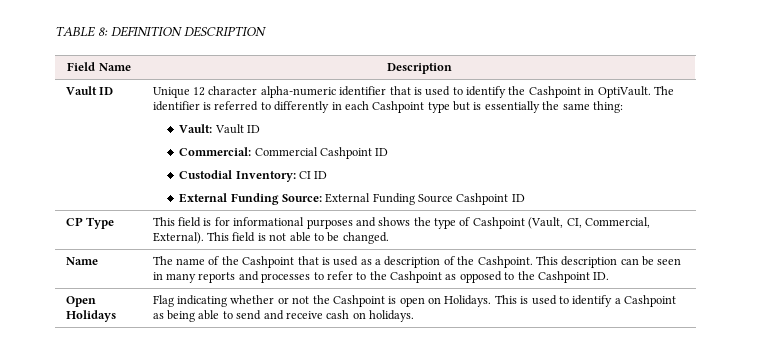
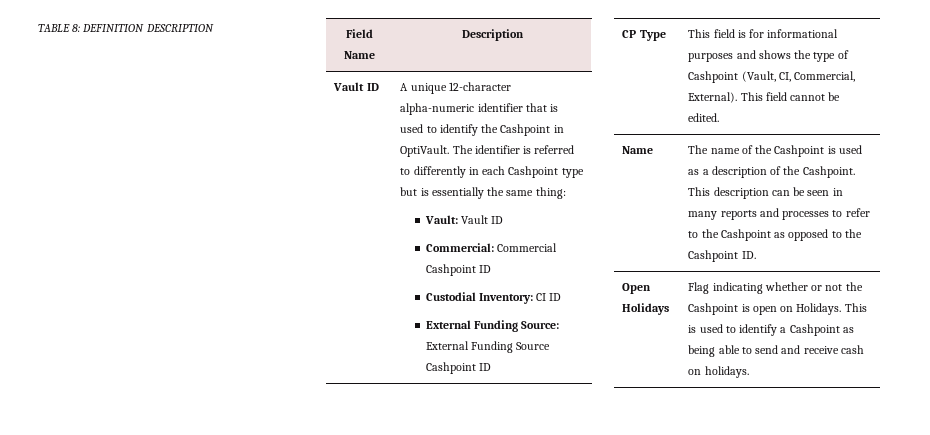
- Unique 12 character alpha-numeric identifier that is used to identify the Cashpoint in OptiVault.
+ A unique 12-character alpha-numeric identifier that is used to identify the Cashpoint in OptiVault.
- CP Type | This field is for informational purposes and shows the type of Cashpoint (Vault, CI, Commercial, External). This field is not able to be changed.
+ CP Type | This field is for informational purposes and shows the type of Cashpoint (Vault, CI, Commercial, External). This field cannot be edited.
- Name | The name of the Cashpoint that is used as a description of the Cashpoint. This description can be seen in many reports and processes to refer to the Cashpoint as opposed to the Cashpoint ID.
+ Name | The name of the Cashpoint is used as a description of the Cashpoint. This description can be seen in many reports and processes to refer to the Cashpoint as opposed to the Cashpoint ID.

